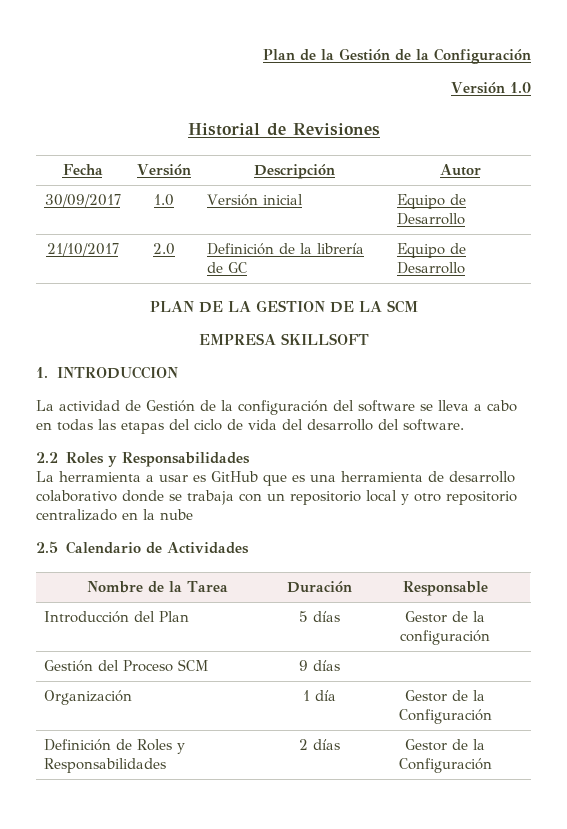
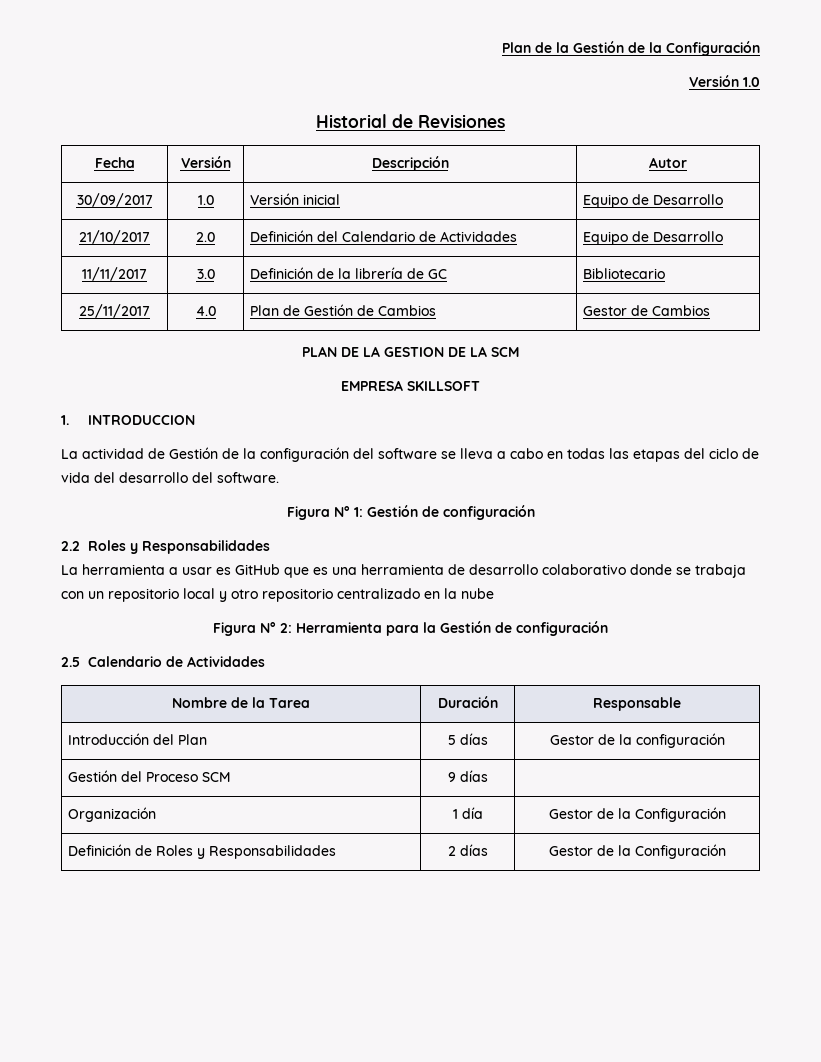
- 21/10/2017 | 2.0 | Definición de la librería de GC | Equipo de Desarrollo
+ 21/10/2017 | 2.0 | Definición del Calendario de Actividades | Equipo de Desarrollo
+ 11/11/2017 | 3.0 | Definición de la librería de GC | Bibliotecario
+ 25/11/2017 | 4.0 | Plan de Gestión de Cambios | Gestor de Cambios
+ Figura N° 1: Gestión de configuración
+ Figura N° 2: Herramienta para la Gestión de configuración

